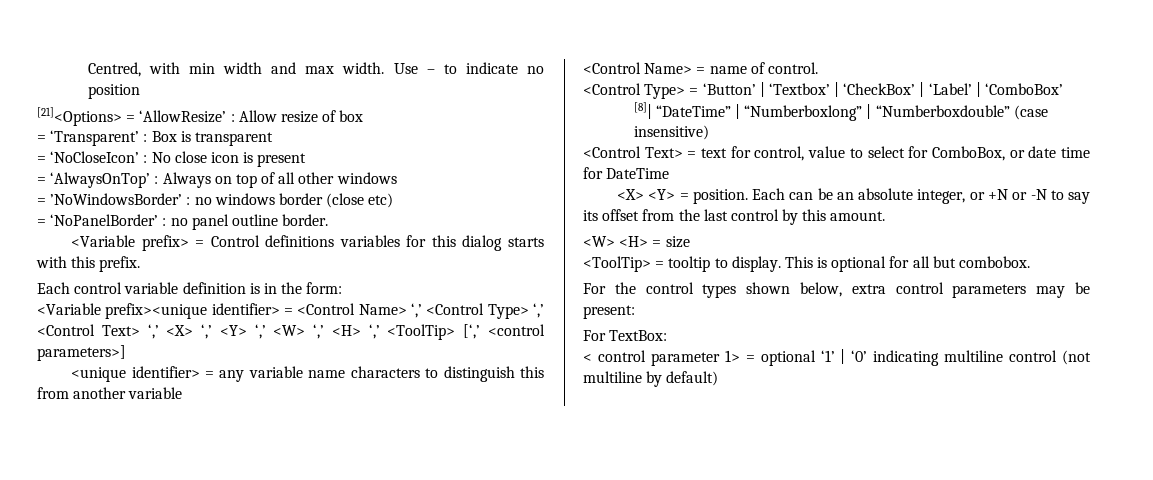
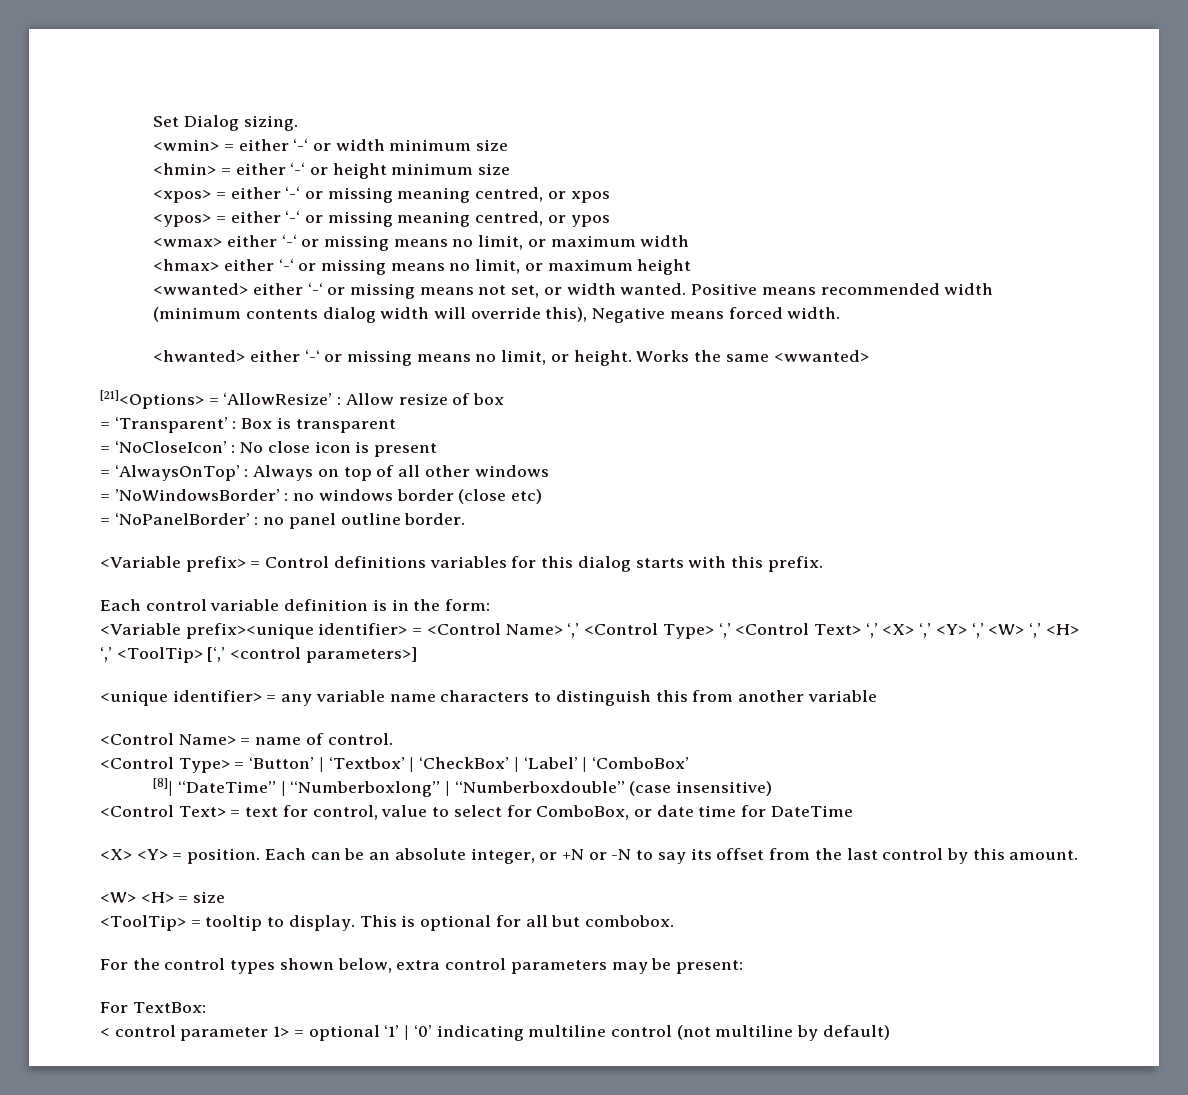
- Centred, with min width and max width. Use – to indicate no position
+ Set Dialog sizing.
+ <wmin> = either ‘-‘ or width minimum size
+ <hmin> = either ‘-‘ or height minimum size
+ <xpos> = either ‘-‘ or missing meaning centred, or xpos
+ <ypos> = either ‘-‘ or missing meaning centred, or ypos
+ <wmax> either ‘-‘ or missing means no limit, or maximum width
+ <hmax> either ‘-‘ or missing means no limit, or maximum height
+ <wwanted> either ‘-‘ or missing means not set, or width wanted. Positive means recommended width (minimum contents dialog width will override this), Negative means forced width.
+ <hwanted> either ‘-‘ or missing means no limit, or height. Works the same <wwanted>

